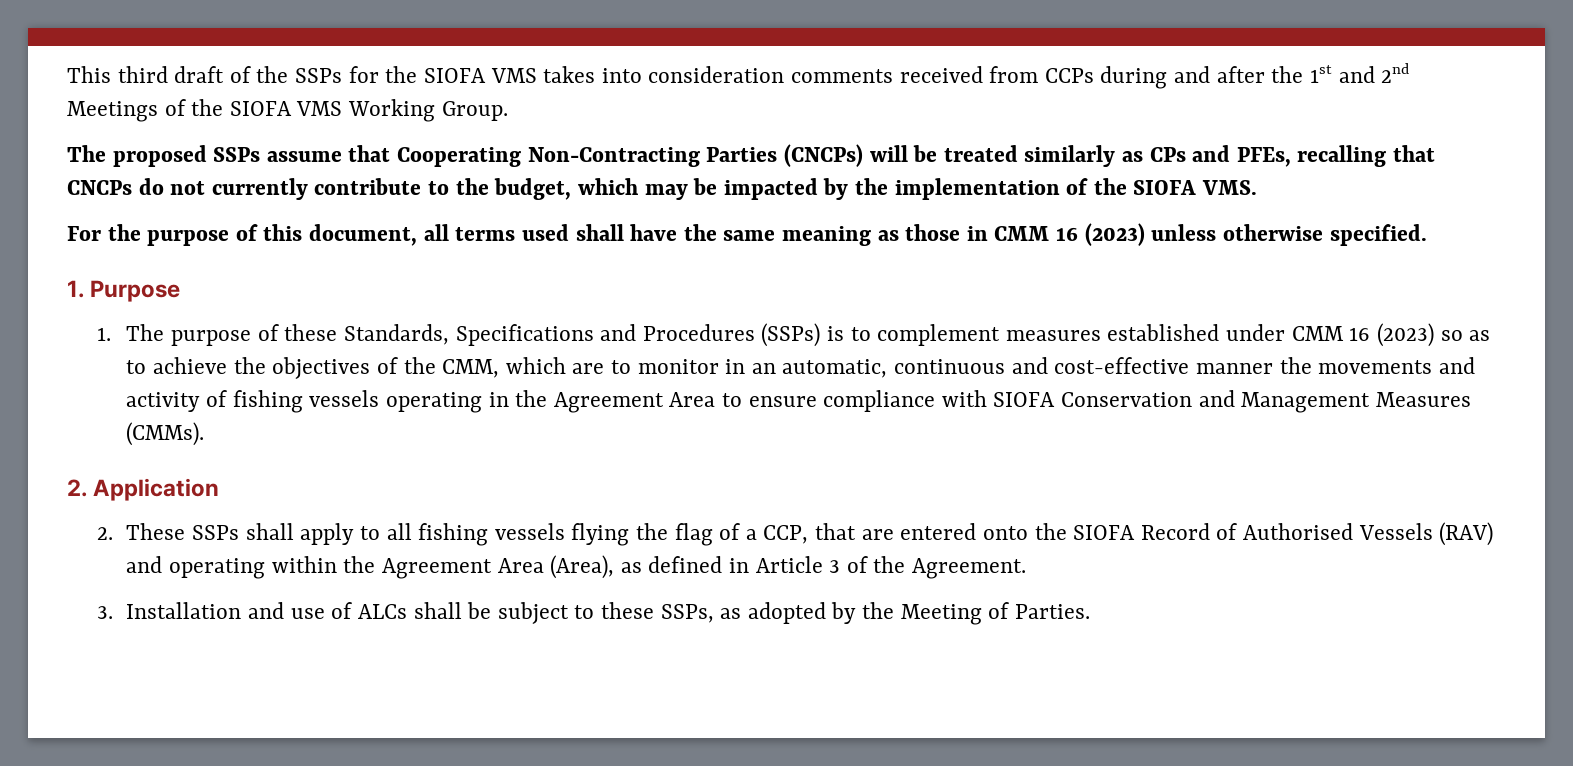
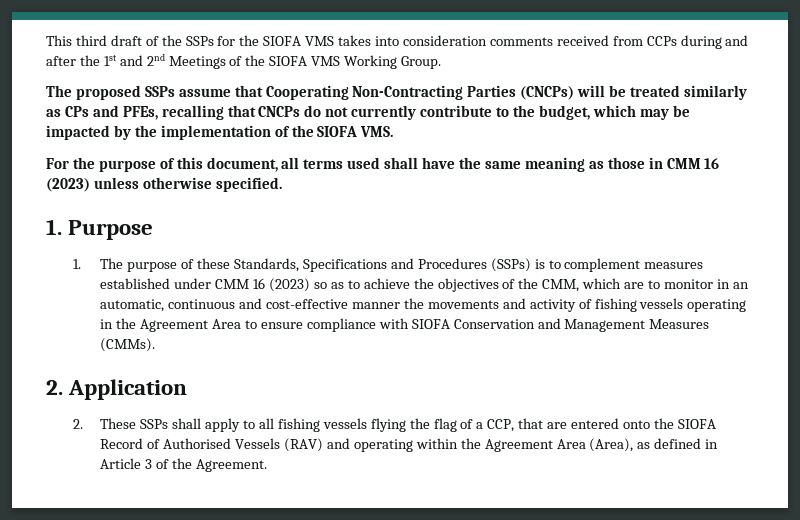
- 3. Installation and use of ALCs shall be subject to these SSPs, as adopted by the Meeting of Parties.

